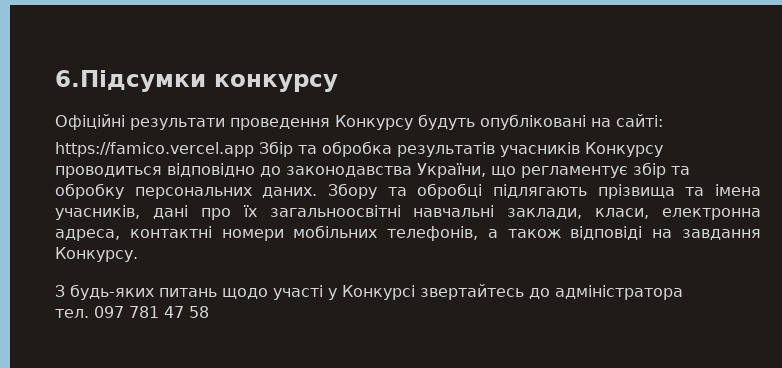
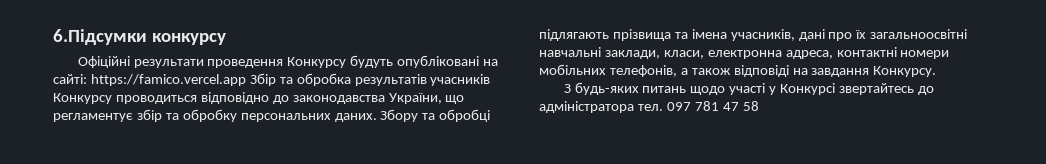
- Офіційні результати проведення Конкурсу будуть опубліковані на сайті:
- https://famico.vercel.app Збір та обробка результатів учасників Конкурсу проводиться відповідно до законодавства України, що регламентує збір та обробку персональних даних.
+ Офіційні результати проведення Конкурсу будуть опубліковані на сайті: https://famico.vercel.app Збір та обробка результатів учасників Конкурсу проводиться відповідно до законодавства України, що регламентує збір та обробку персональних даних.
- З будь-яких питань щодо участі у Конкурсі звертайтесь до адміністратора
- тел.
+ З будь-яких питань щодо участі у Конкурсі звертайтесь до адміністратора тел.

